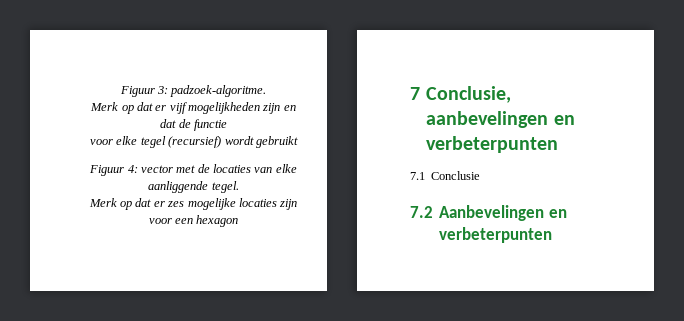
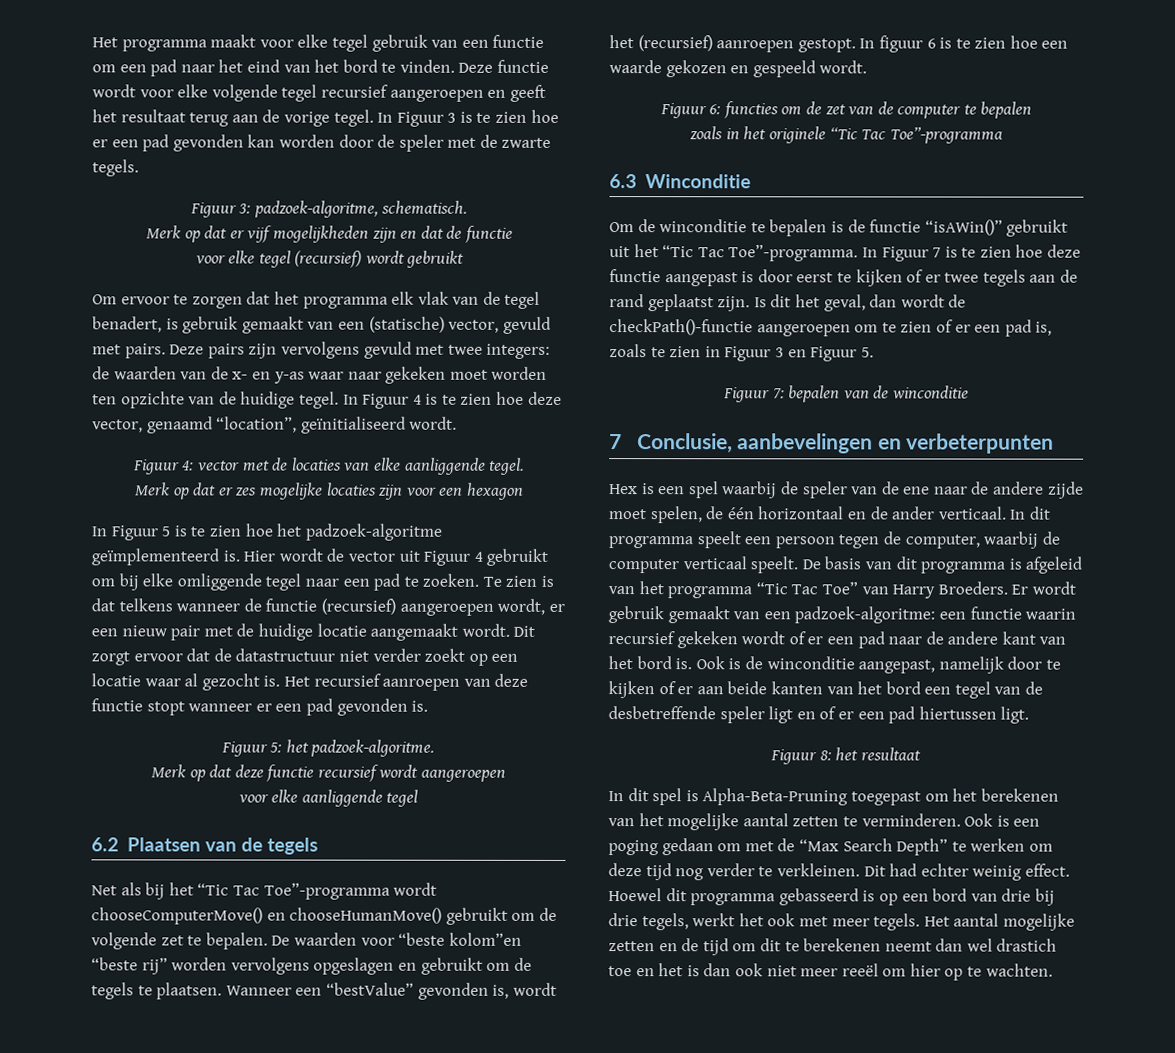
- Figuur 3: padzoek-algoritme.
+ Het programma maakt voor elke tegel gebruik van een functie om een pad naar het eind van het bord te vinden. Deze functie wordt voor elke volgende tegel recursief aangeroepen en geeft het resultaat terug aan de vorige tegel. In Figuur 3 is te zien hoe er een pad gevonden kan worden door de speler met de zwarte tegels.
+ Figuur 3: padzoek-algoritme, schematisch.
+ Om ervoor te zorgen dat het programma elk vlak van de tegel benadert, is gebruik gemaakt van een (statische) vector, gevuld met pairs. Deze pairs zijn vervolgens gevuld met twee integers: de waarden van de x- en y-as waar naar gekeken moet worden ten opzichte van de huidige tegel. In Figuur 4 is te zien hoe deze vector, genaamd “location”, geïnitialiseerd wordt.
+ In Figuur 5 is te zien hoe het padzoek-algoritme geïmplementeerd is. Hier wordt de vector uit Figuur 4 gebruikt om bij elke omliggende tegel naar een pad te zoeken. Te zien is dat telkens wanneer de functie (recursief) aangeroepen wordt, er een nieuw pair met de huidige locatie aangemaakt wordt. Dit zorgt ervoor dat de datastructuur niet verder zoekt op een locatie waar al gezocht is. Het recursief aanroepen van deze functie stopt wanneer er een pad gevonden is.
+ Figuur 5: het padzoek-algoritme.
+ Merk op dat deze functie recursief wordt aangeroepen
+ voor elke aanliggende tegel
+ 6.2 Plaatsen van de tegels
+ Net als bij het “Tic Tac Toe”-programma wordt chooseComputerMove() en chooseHumanMove() gebruikt om de volgende zet te bepalen. De waarden voor “beste kolom”en “beste rij” worden vervolgens opgeslagen en gebruikt om de tegels te plaatsen. Wanneer een “bestValue” gevonden is, wordt het (recursief) aanroepen gestopt. In figuur 6 is te zien hoe een waarde gekozen en gespeeld wordt.
+ Figuur 6: functies om de zet van de computer te bepalen
+ zoals in het originele “Tic Tac Toe”-programma
+ 6.3 Winconditie
+ Om de winconditie te bepalen is de functie “isAWin()” gebruikt uit het “Tic Tac Toe”-programma. In Figuur 7 is te zien hoe deze functie aangepast is door eerst te kijken of er twee tegels aan de rand geplaatst zijn. Is dit het geval, dan wordt de checkPath()-functie aangeroepen om te zien of er een pad is, zoals te zien in Figuur 3 en Figuur 5.
+ Figuur 7: bepalen van de winconditie
- 7.1 Conclusie
- 7.2 Aanbevelingen en verbeterpunten
+ Hex is een spel waarbij de speler van de ene naar de andere zijde moet spelen, de één horizontaal en de ander verticaal. In dit programma speelt een persoon tegen de computer, waarbij de computer verticaal speelt. De basis van dit programma is afgeleid van het programma “Tic Tac Toe” van Harry Broeders. Er wordt gebruik gemaakt van een padzoek-algoritme: een functie waarin recursief gekeken wordt of er een pad naar de andere kant van het bord is. Ook is de winconditie aangepast, namelijk door te kijken of er aan beide kanten van het bord een tegel van de desbetreffende speler ligt en of er een pad hiertussen ligt.
+ Figuur 8: het resultaat
+ In dit spel is Alpha-Beta-Pruning toegepast om het berekenen van het mogelijke aantal zetten te verminderen. Ook is een poging gedaan om met de “Max Search Depth” te werken om deze tijd nog verder te verkleinen. Dit had echter weinig effect. Hoewel dit programma gebasseerd is op een bord van drie bij drie tegels, werkt het ook met meer tegels. Het aantal mogelijke zetten en de tijd om dit te berekenen neemt dan wel drastich toe en het is dan ook niet meer reeël om hier op te wachten.

